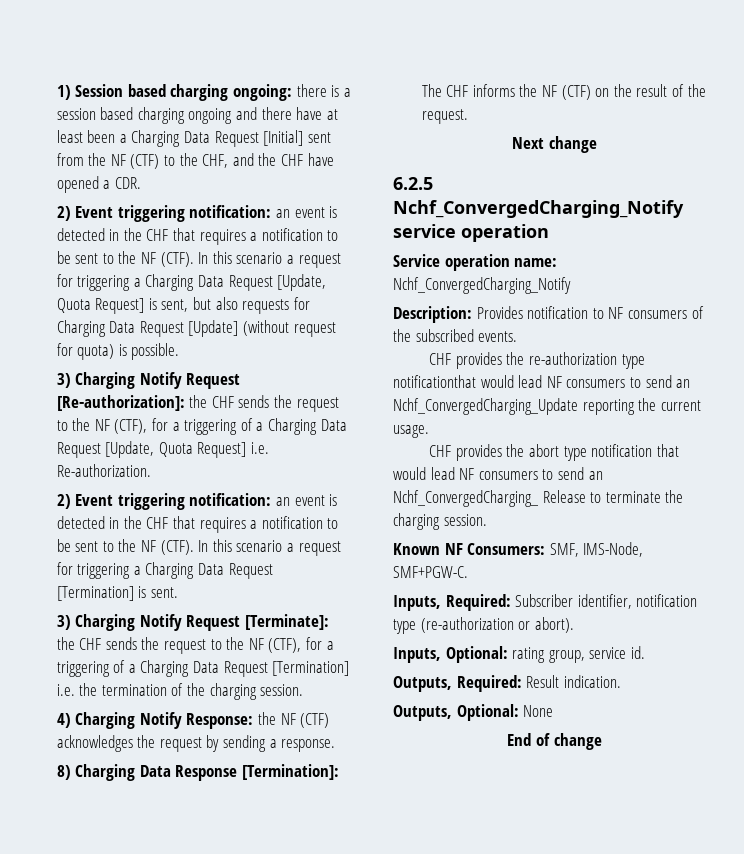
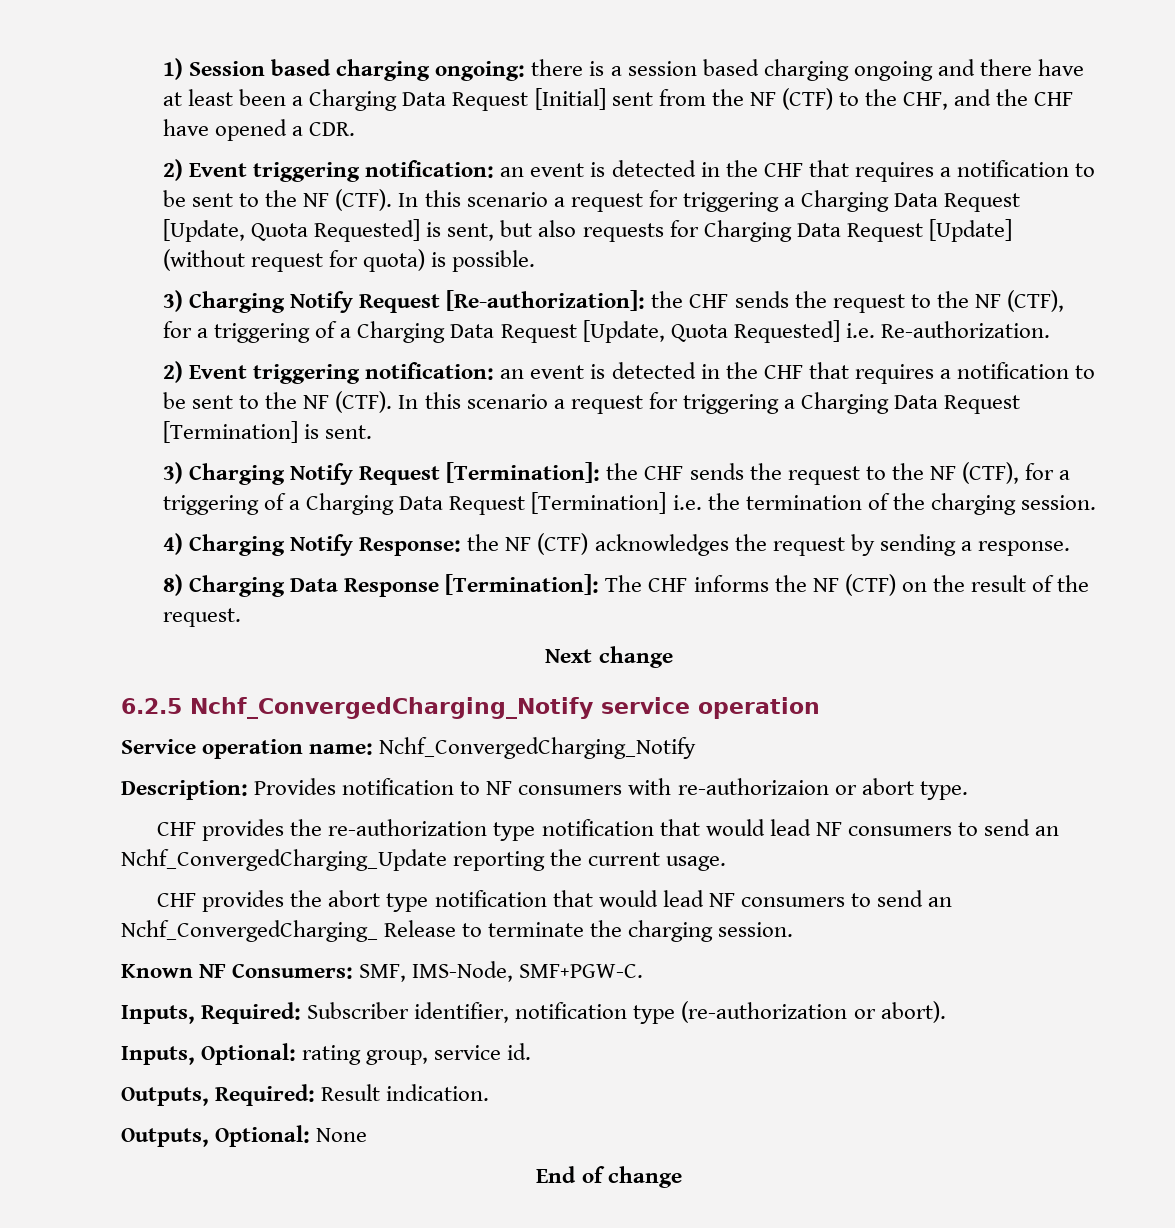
- In this scenario a request for triggering a Charging Data Request [Update, Quota Request] is sent, but also requests for Charging Data Request [Update] (without request for quota) is possible.
+ In this scenario a request for triggering a Charging Data Request [Update, Quota Requested] is sent, but also requests for Charging Data Request [Update] (without request for quota) is possible.
- 3) Charging Notify Request [Re-authorization]: the CHF sends the request to the NF (CTF), for a triggering of a Charging Data Request [Update, Quota Request] i.e. Re-authorization.
+ 3) Charging Notify Request [Re-authorization]: the CHF sends the request to the NF (CTF), for a triggering of a Charging Data Request [Update, Quota Requested] i.e. Re-authorization.
- 3) Charging Notify Request [Terminate]: the CHF sends the request to the NF (CTF), for a triggering of a Charging Data Request [Termination] i.e. the termination of the charging session.
+ 3) Charging Notify Request [Termination]: the CHF sends the request to the NF (CTF), for a triggering of a Charging Data Request [Termination] i.e. the termination of the charging session.
- Description: Provides notification to NF consumers of the subscribed events.
+ Description: Provides notification to NF consumers with re-authorizaion or abort type.
- CHF provides the re-authorization type notificationthat would lead NF consumers to send an Nchf_ConvergedCharging_Update reporting the current usage.
+ CHF provides the re-authorization type notification that would lead NF consumers to send an Nchf_ConvergedCharging_Update reporting the current usage.

